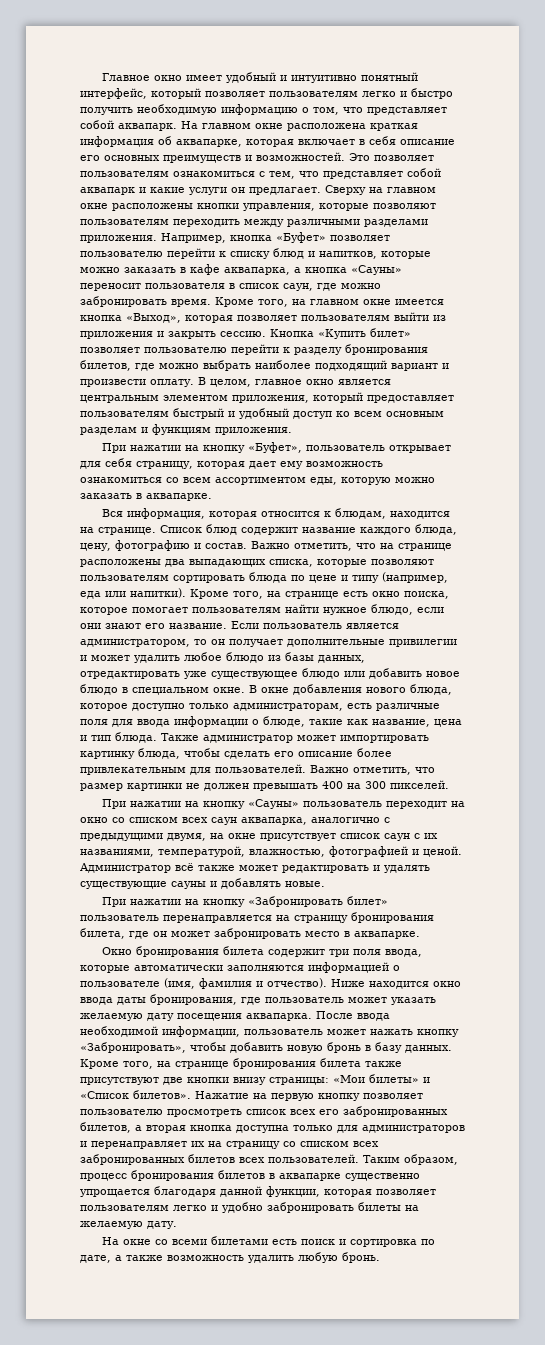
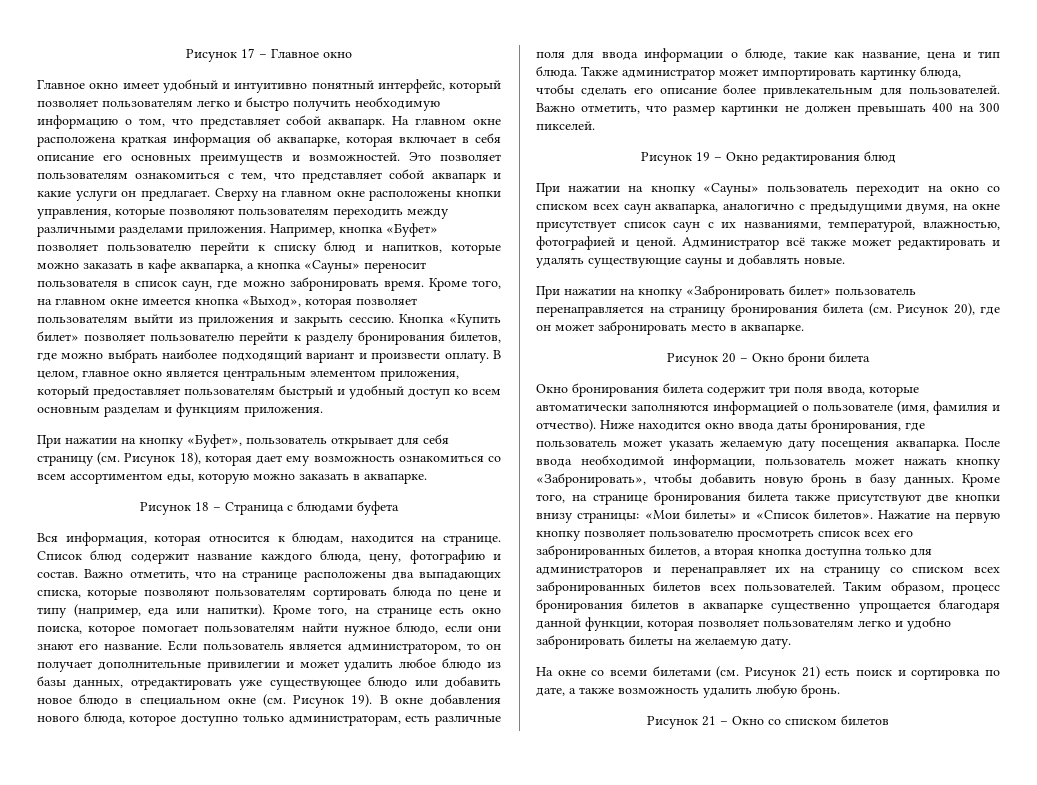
+ Рисунок 17 – Главное окно
- При нажатии на кнопку «Буфет», пользователь открывает для себя страницу, которая дает ему возможность ознакомиться со всем ассортиментом еды, которую можно заказать в аквапарке.
+ При нажатии на кнопку «Буфет», пользователь открывает для себя страницу (см. Рисунок 18), которая дает ему возможность ознакомиться со всем ассортиментом еды, которую можно заказать в аквапарке.
+ Рисунок 18 – Страница с блюдами буфета
- Если пользователь является администратором, то он получает дополнительные привилегии и может удалить любое блюдо из базы данных, отредактировать уже существующее блюдо или добавить новое блюдо в специальном окне.
+ Если пользователь является администратором, то он получает дополнительные привилегии и может удалить любое блюдо из базы данных, отредактировать уже существующее блюдо или добавить новое блюдо в специальном окне (см. Рисунок 19).
+ Рисунок 19 – Окно редактирования блюд
- При нажатии на кнопку «Забронировать билет» пользователь перенаправляется на страницу бронирования билета, где он может забронировать место в аквапарке.
+ При нажатии на кнопку «Забронировать билет» пользователь перенаправляется на страницу бронирования билета (см. Рисунок 20), где он может забронировать место в аквапарке.
+ Рисунок 20 – Окно брони билета
- На окне со всеми билетами есть поиск и сортировка по дате, а также возможность удалить любую бронь.
+ На окне со всеми билетами (см. Рисунок 21) есть поиск и сортировка по дате, а также возможность удалить любую бронь.
+ Рисунок 21 – Окно со списком билетов

